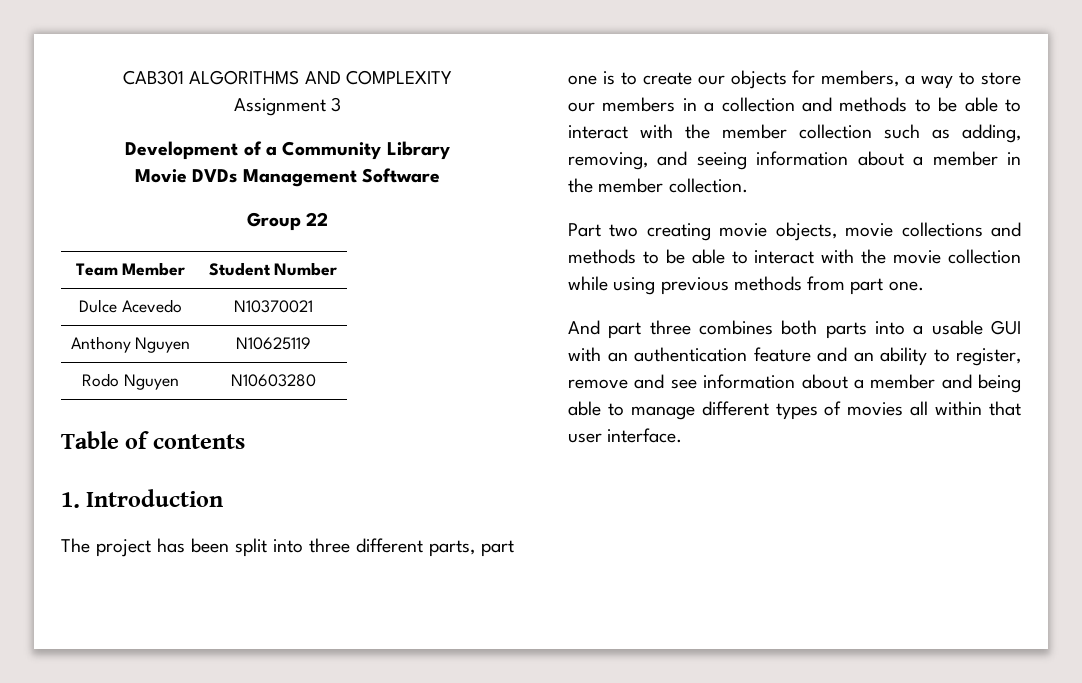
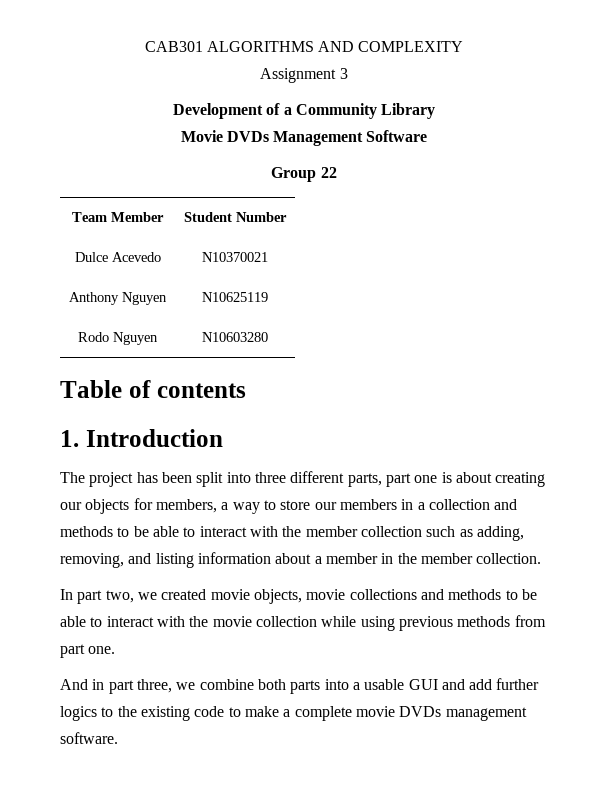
- The project has been split into three different parts, part one is to create our objects for members, a way to store our members in a collection and methods to be able to interact with the member collection such as adding, removing, and seeing information about a member in the member collection.
+ The project has been split into three different parts, part one is about creating our objects for members, a way to store our members in a collection and methods to be able to interact with the member collection such as adding, removing, and listing information about a member in the member collection.
- Part two creating movie objects, movie collections and methods to be able to interact with the movie collection while using previous methods from part one.
+ In part two, we created movie objects, movie collections and methods to be able to interact with the movie collection while using previous methods from part one.
- And part three combines both parts into a usable GUI with an authentication feature and an ability to register, remove and see information about a member and being able to manage different types of movies all within that user interface.
+ And in part three, we combine both parts into a usable GUI and add further logics to the existing code to make a complete movie DVDs management software.

